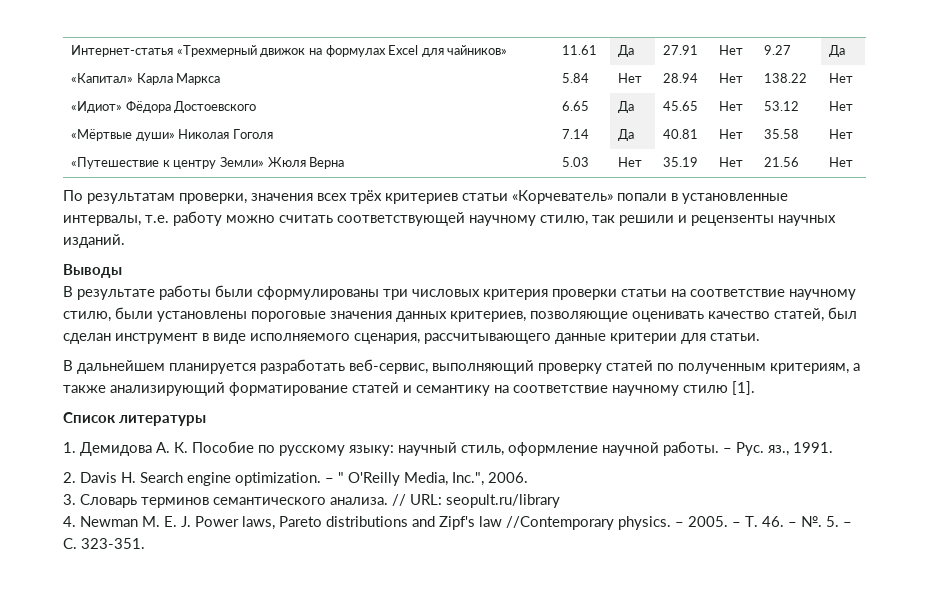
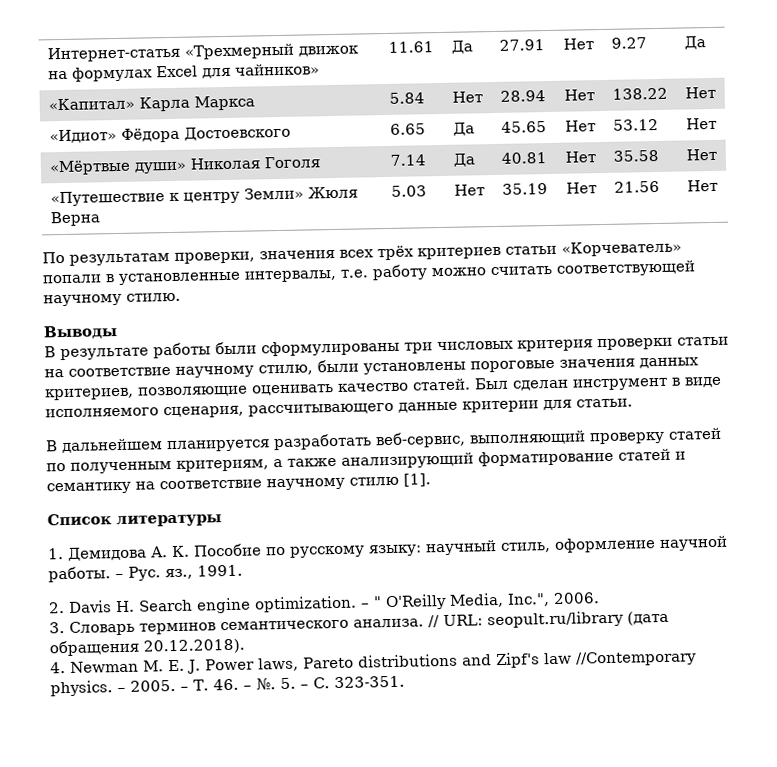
- По результатам проверки, значения всех трёх критериев статьи «Корчеватель» попали в установленные интервалы, т.е. работу можно считать соответствующей научному стилю, так решили и рецензенты научных изданий.
+ По результатам проверки, значения всех трёх критериев статьи «Корчеватель» попали в установленные интервалы, т.е. работу можно считать соответствующей научному стилю.
- В результате работы были сформулированы три числовых критерия проверки статьи на соответствие научному стилю, были установлены пороговые значения данных критериев, позволяющие оценивать качество статей, был сделан инструмент в виде исполняемого сценария, рассчитывающего данные критерии для статьи.
+ В результате работы были сформулированы три числовых критерия проверки статьи на соответствие научному стилю, были установлены пороговые значения данных критериев, позволяющие оценивать качество статей. Был сделан инструмент в виде исполняемого сценария, рассчитывающего данные критерии для статьи.
- // URL: seopult.ru/library
+ // URL: seopult.ru/library (дата обращения 20.12.2018).

